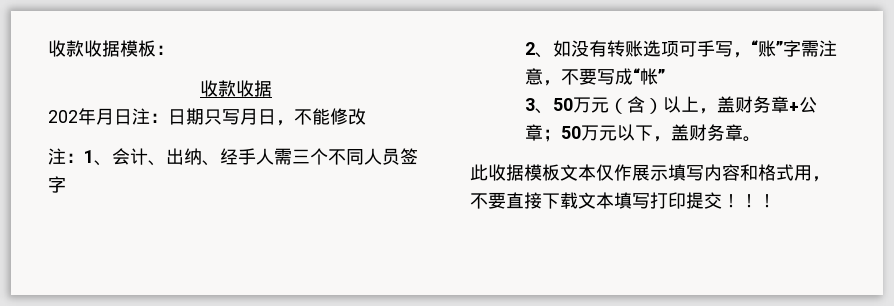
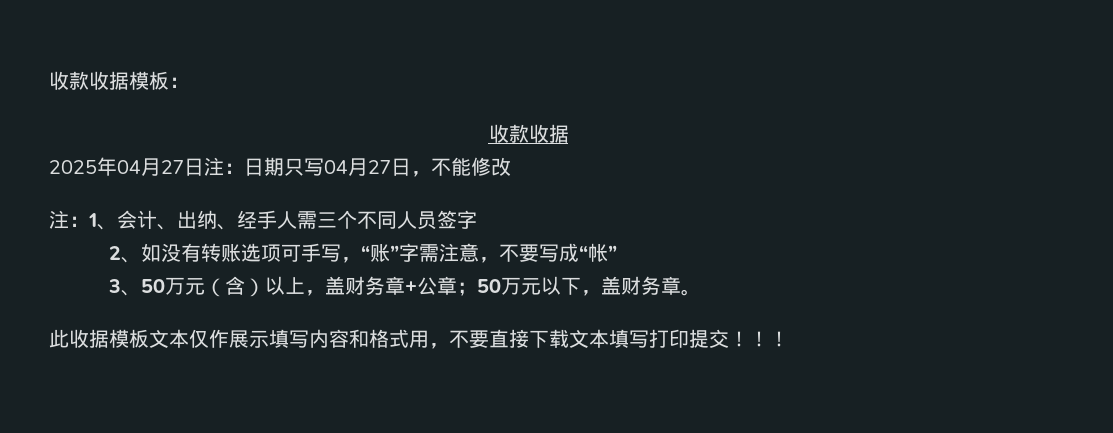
- 202年月日注：日期只写月日，不能修改
+ 2025年04月27日注：日期只写04月27日，不能修改

